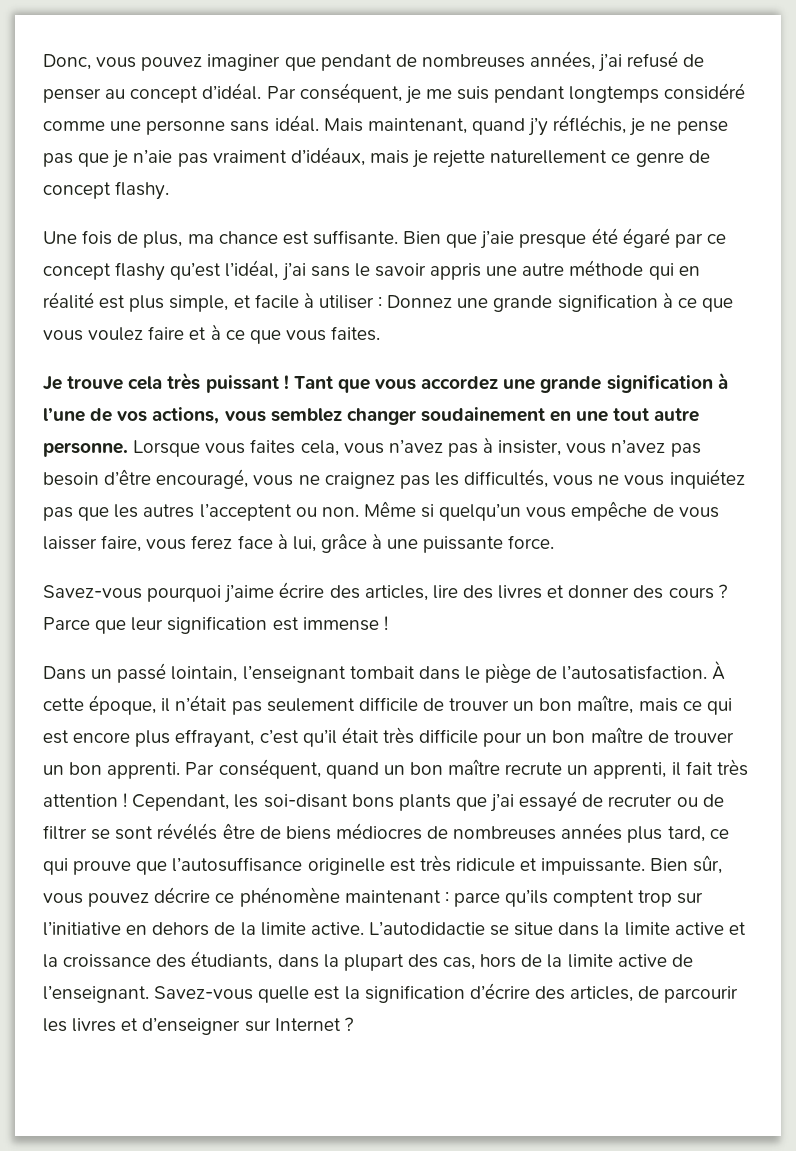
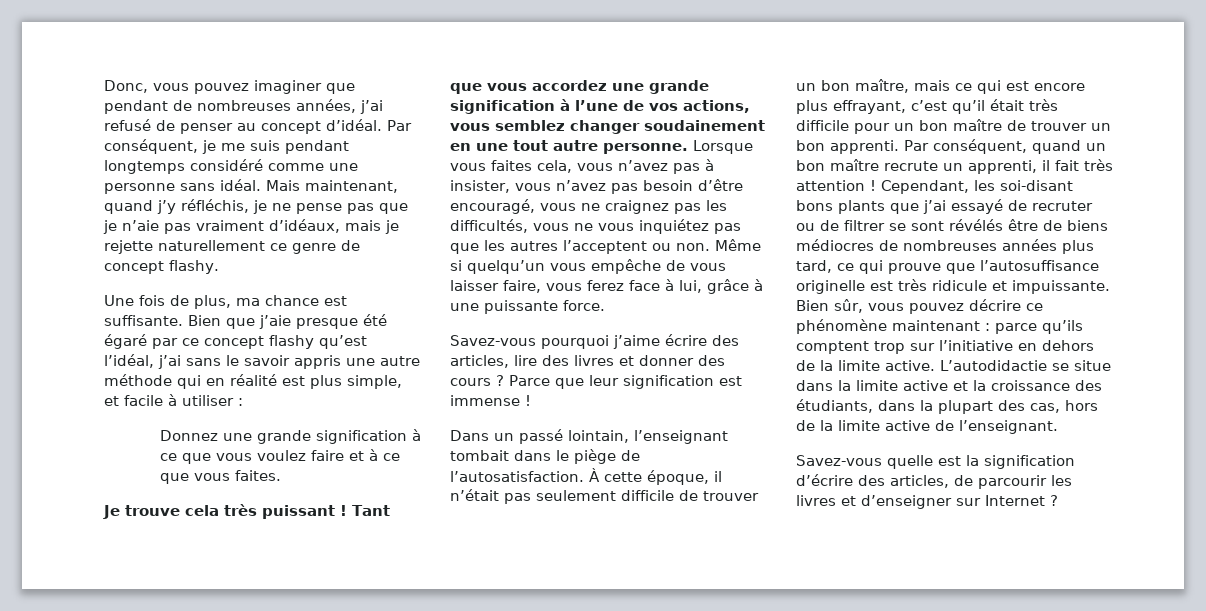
- Bien que j’aie presque été égaré par ce concept flashy qu’est l’idéal, j’ai sans le savoir appris une autre méthode qui en réalité est plus simple, et facile à utiliser : Donnez une grande signification à ce que vous voulez faire et à ce que vous faites.
+ Bien que j’aie presque été égaré par ce concept flashy qu’est l’idéal, j’ai sans le savoir appris une autre méthode qui en réalité est plus simple, et facile à utiliser :
+ Donnez une grande signification à ce que vous voulez faire et à ce que vous faites.
- L’autodidactie se situe dans la limite active et la croissance des étudiants, dans la plupart des cas, hors de la limite active de l’enseignant. Savez-vous quelle est la signification d’écrire des articles, de parcourir les livres et d’enseigner sur Internet ?
+ L’autodidactie se situe dans la limite active et la croissance des étudiants, dans la plupart des cas, hors de la limite active de l’enseignant.
+ Savez-vous quelle est la signification d’écrire des articles, de parcourir les livres et d’enseigner sur Internet ?

